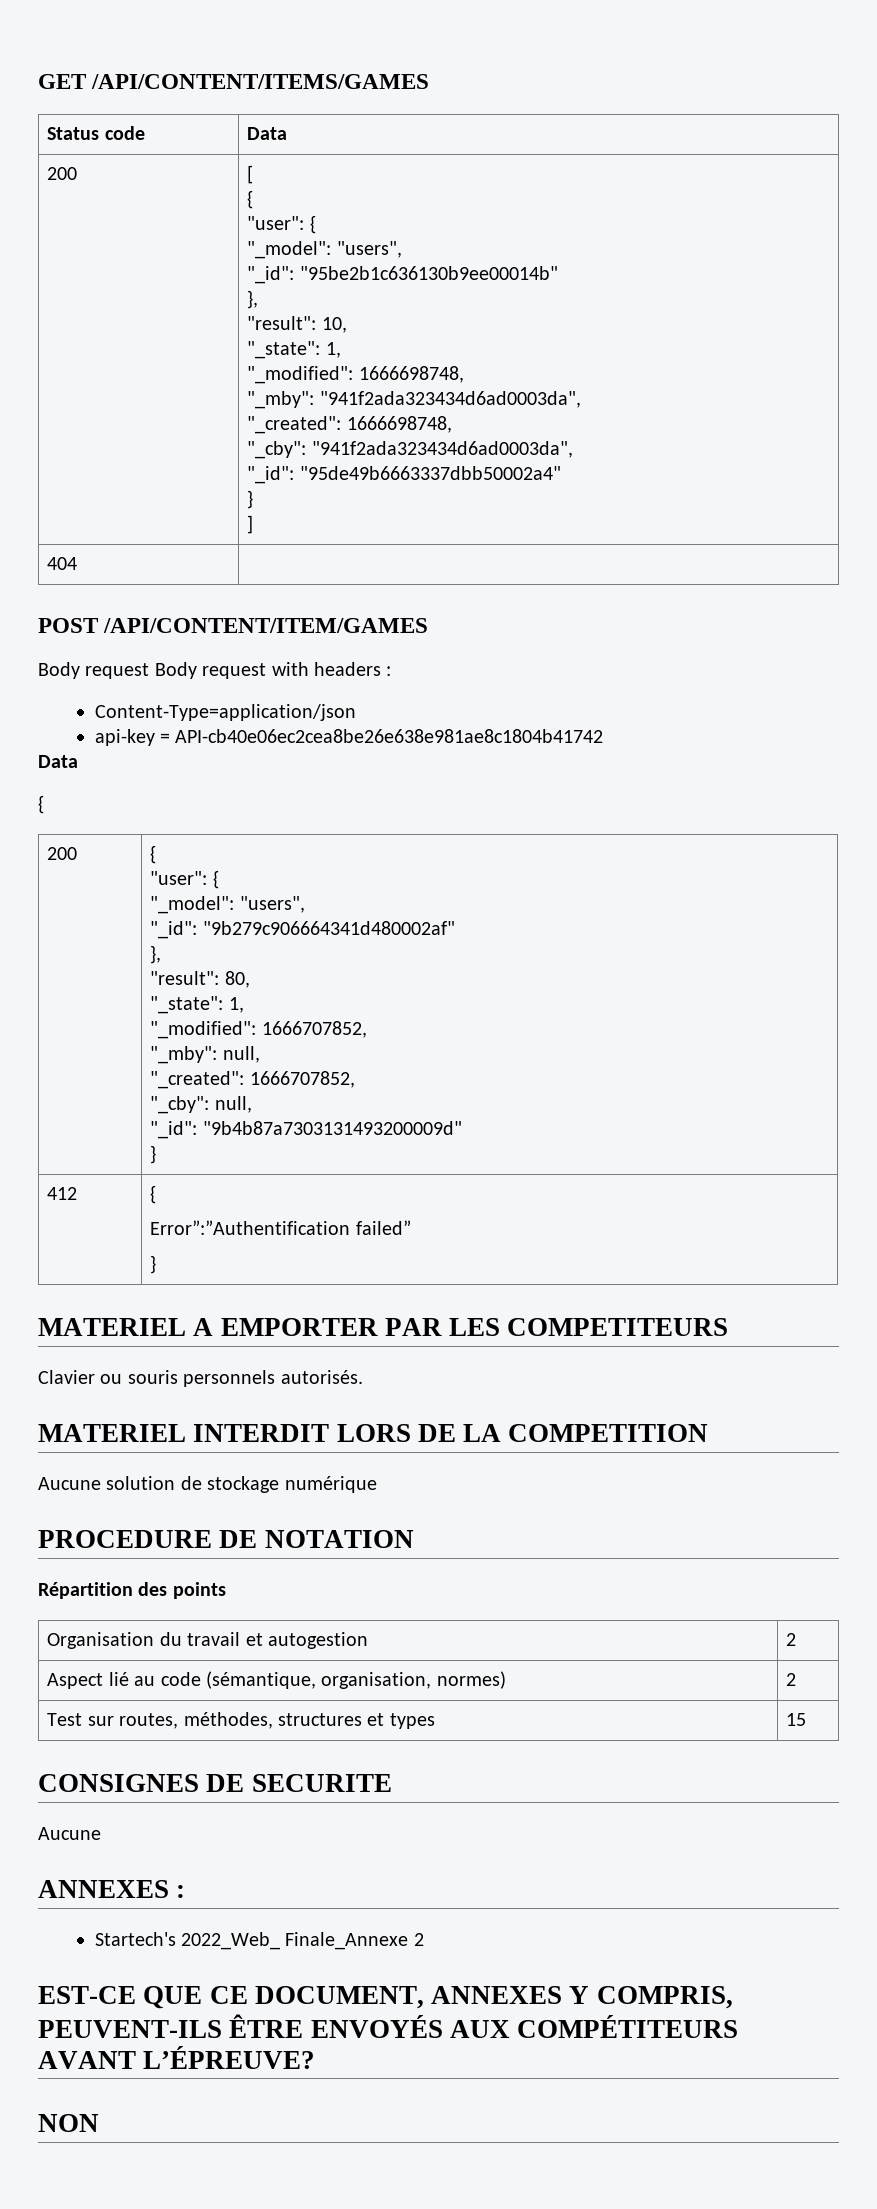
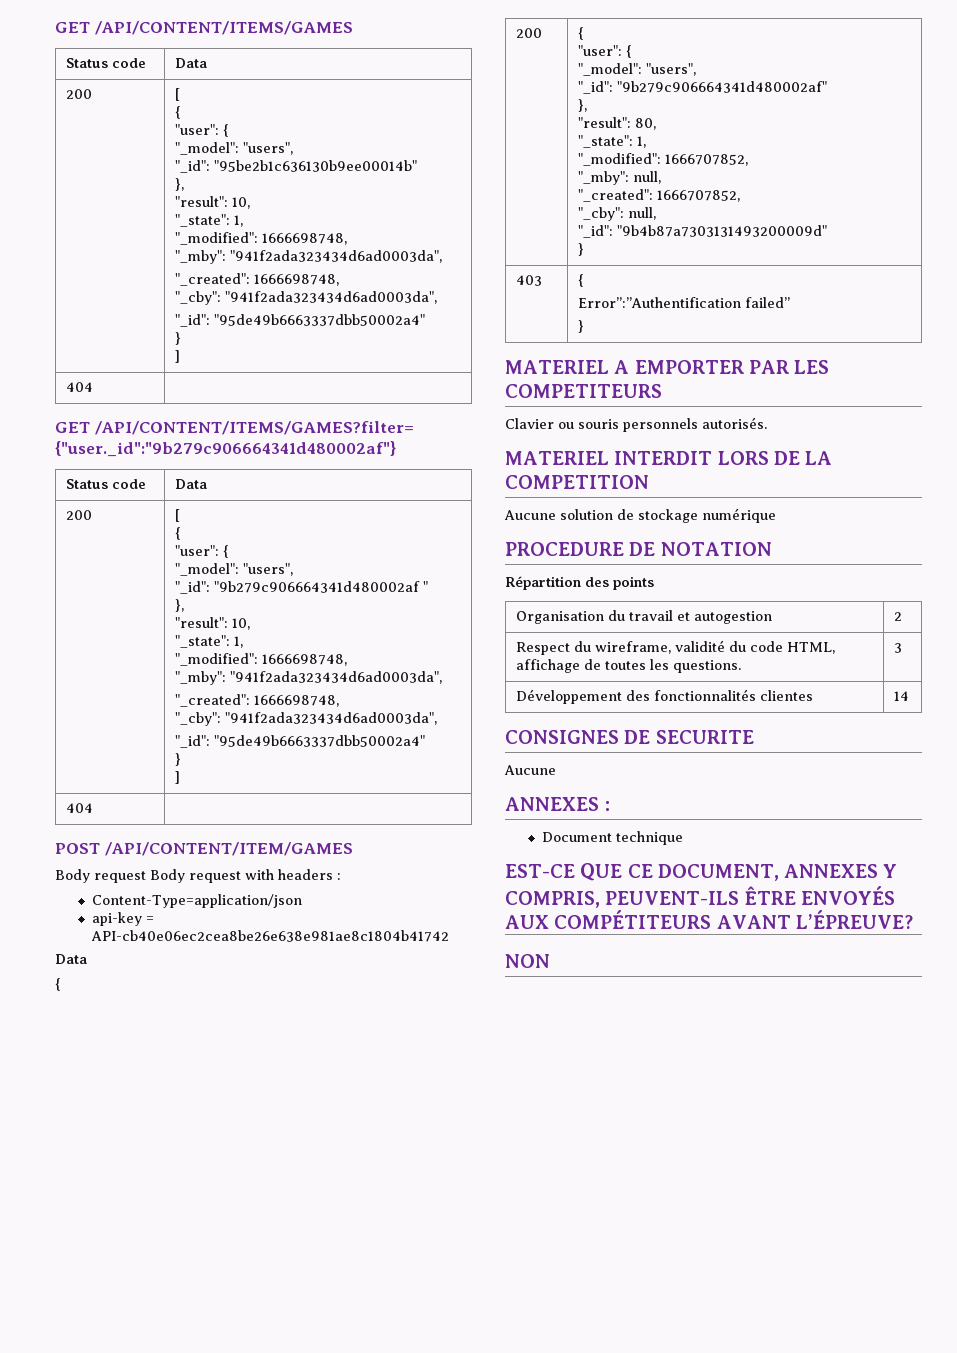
+ GET /API/CONTENT/ITEMS/GAMES?filter= {"user._id":"9b279c906664341d480002af"}
+ Status code | Data
+ 200 | [
+ {
+ "user": {
+ "_model": "users",
+ "_id": "9b279c906664341d480002af "
+ },
+ "result": 10,
+ "_state": 1,
+ "_modified": 1666698748,
+ "_mby": "941f2ada323434d6ad0003da",
+ "_created": 1666698748,
+ "_cby": "941f2ada323434d6ad0003da",
+ "_id": "95de49b6663337dbb50002a4"
+ }
+ ]
+ 404 |
- 412 | {
+ 403 | {
- Aspect lié au code (sémantique, organisation, normes) | 2
- Test sur routes, méthodes, structures et types | 15
+ Respect du wireframe, validité du code HTML, affichage de toutes les questions. | 3
+ Développement des fonctionnalités clientes | 14
- Startech's 2022_Web_ Finale_Annexe 2
+ Document technique

